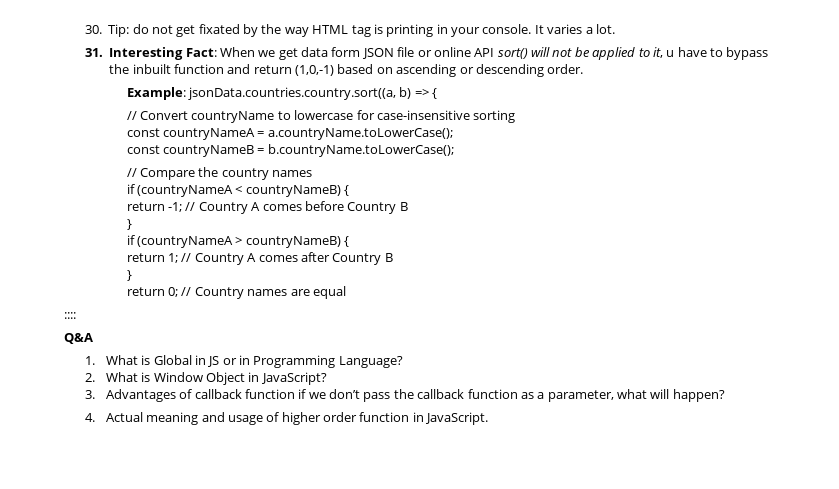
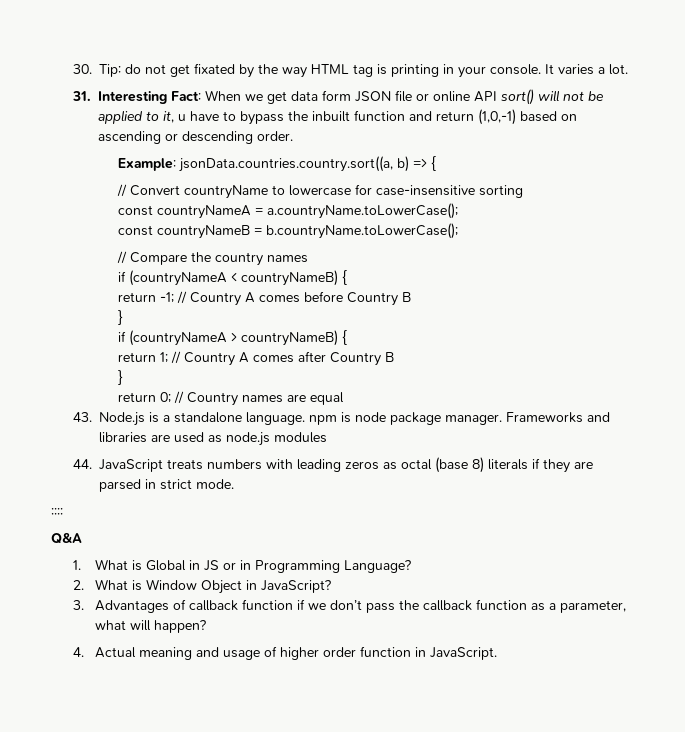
+ 43. Node.js is a standalone language. npm is node package manager. Frameworks and libraries are used as node.js modules
+ 44. JavaScript treats numbers with leading zeros as octal (base 8) literals if they are parsed in strict mode.

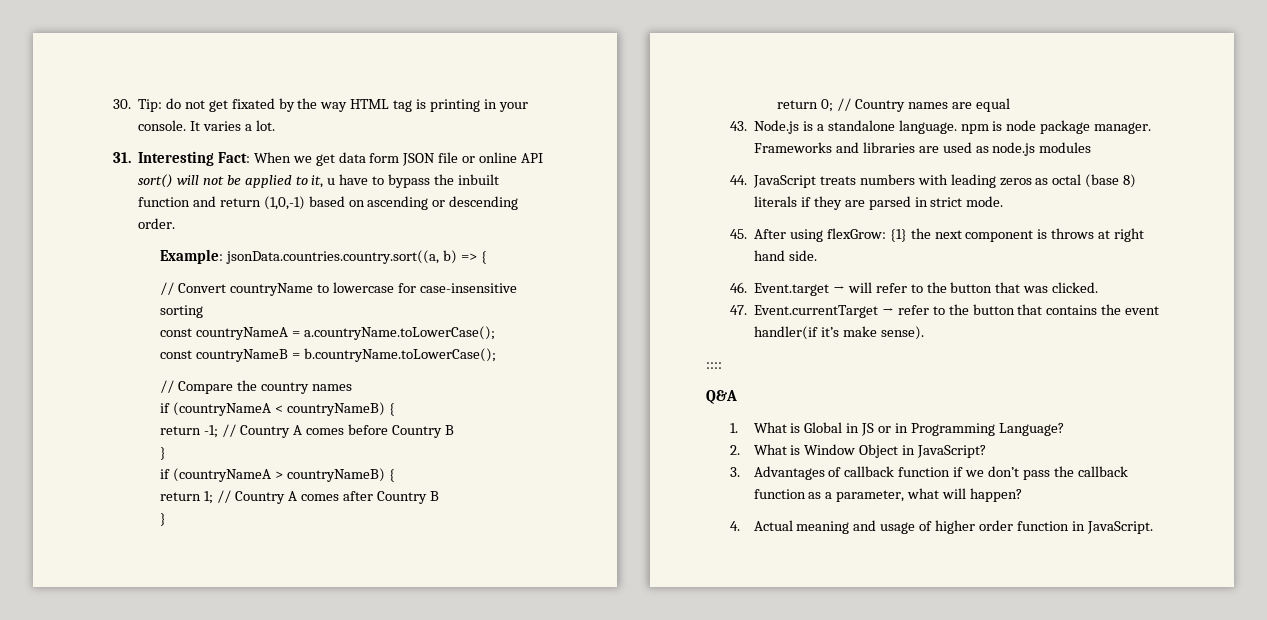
+ 45. After using flexGrow: {1} the next component is throws at right hand side.
+ 46. Event.target → will refer to the button that was clicked.
+ 47. Event.currentTarget → refer to the button that contains the event handler(if it’s make sense).

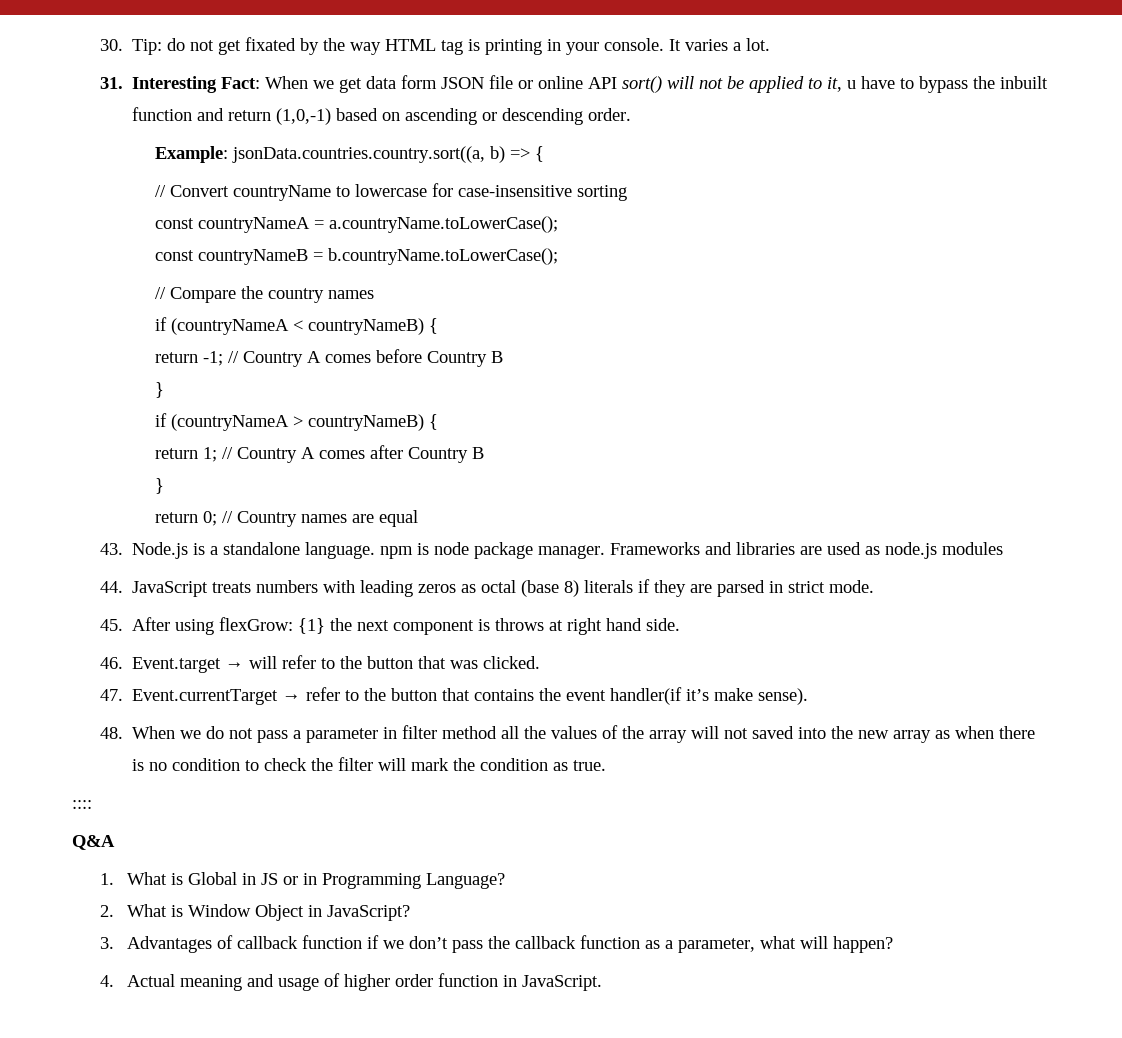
+ 48. When we do not pass a parameter in filter method all the values of the array will not saved into the new array as when there is no condition to check the filter will mark the condition as true.

